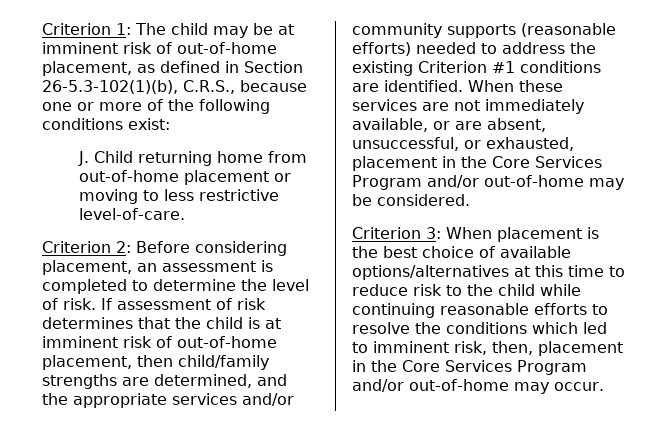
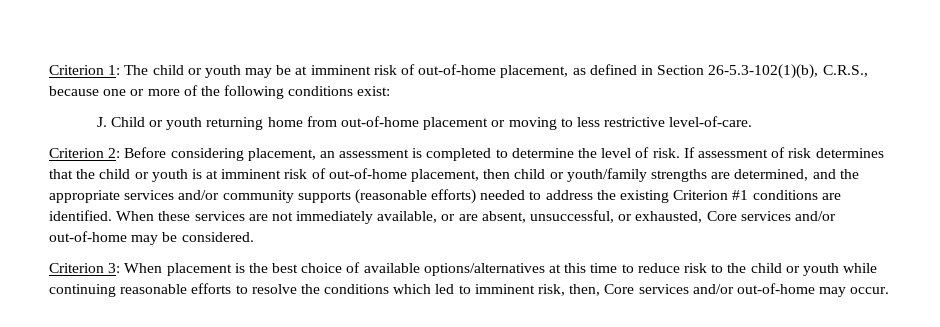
- Criterion 1: The child may be at imminent risk of out-of-home placement, as defined in Section 26-5.3-102(1)(b), C.R.S., because one or more of the following conditions exist:
+ Criterion 1: The child or youth may be at imminent risk of out-of-home placement, as defined in Section 26-5.3-102(1)(b), C.R.S., because one or more of the following conditions exist:
- J. Child returning home from out-of-home placement or moving to less restrictive level-of-care.
+ J. Child or youth returning home from out-of-home placement or moving to less restrictive level-of-care.
- If assessment of risk determines that the child is at imminent risk of out-of-home placement, then child/family strengths are determined, and the appropriate services and/or community supports (reasonable efforts) needed to address the existing Criterion #1 conditions are identified.
+ If assessment of risk determines that the child or youth is at imminent risk of out-of-home placement, then child or youth/family strengths are determined, and the appropriate services and/or community supports (reasonable efforts) needed to address the existing Criterion #1 conditions are identified.
- When these services are not immediately available, or are absent, unsuccessful, or exhausted, placement in the Core Services Program and/or out-of-home may be considered.
+ When these services are not immediately available, or are absent, unsuccessful, or exhausted, Core services and/or out-of-home may be considered.
- Criterion 3: When placement is the best choice of available options/alternatives at this time to reduce risk to the child while continuing reasonable efforts to resolve the conditions which led to imminent risk, then, placement in the Core Services Program and/or out-of-home may occur.
+ Criterion 3: When placement is the best choice of available options/alternatives at this time to reduce risk to the child or youth while continuing reasonable efforts to resolve the conditions which led to imminent risk, then, Core services and/or out-of-home may occur.

